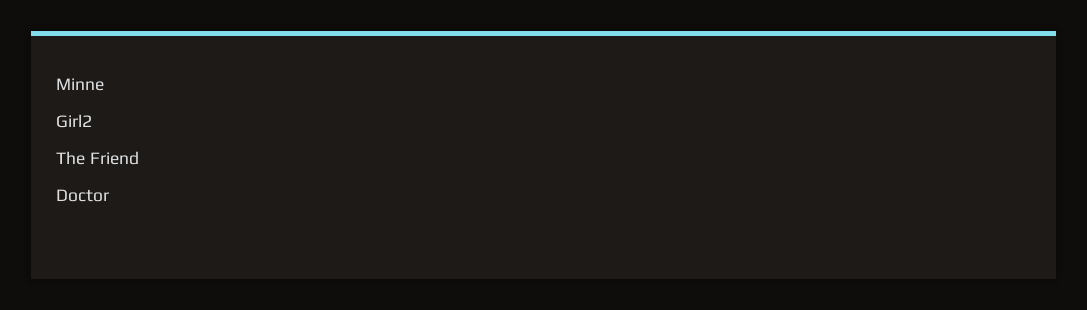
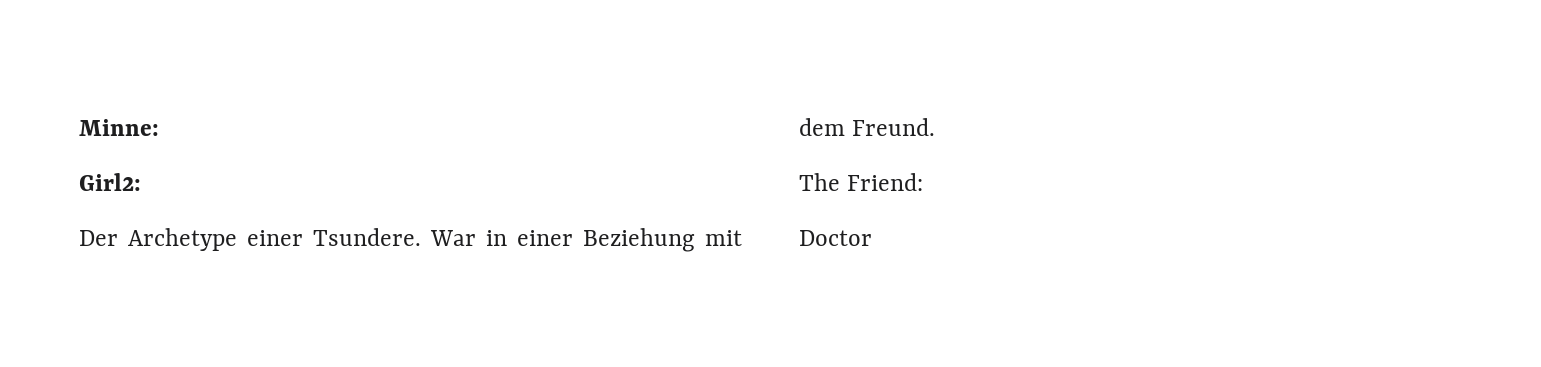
- Minne
- Girl2
+ Minne:
+ Girl2:
+ Der Archetype einer Tsundere. War in einer Beziehung mit dem Freund.
- The Friend
+ The Friend:

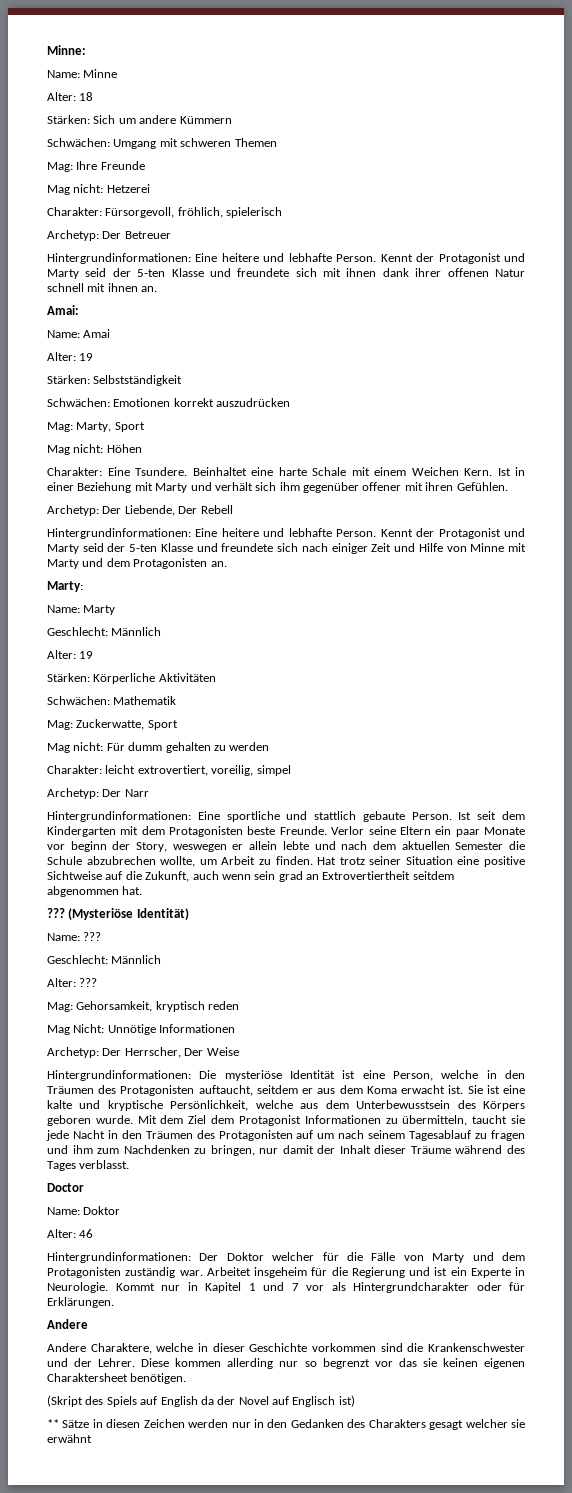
- Girl2:
- Der Archetype einer Tsundere. War in einer Beziehung mit dem Freund.
- The Friend:
+ Name: Minne
+ Alter: 18
+ Stärken: Sich um andere Kümmern
+ Schwächen: Umgang mit schweren Themen
+ Mag: Ihre Freunde
+ Mag nicht: Hetzerei
+ Charakter: Fürsorgevoll, fröhlich, spielerisch
+ Archetyp: Der Betreuer
+ Hintergrundinformationen: Eine heitere und lebhafte Person. Kennt der Protagonist und Marty seid der 5-ten Klasse und freundete sich mit ihnen dank ihrer offenen Natur schnell mit ihnen an.
+ Amai:
+ Name: Amai
+ Alter: 19
+ Stärken: Selbstständigkeit
+ Schwächen: Emotionen korrekt auszudrücken
+ Mag: Marty, Sport
+ Mag nicht: Höhen
+ Charakter: Eine Tsundere. Beinhaltet eine harte Schale mit einem Weichen Kern. Ist in einer Beziehung mit Marty und verhält sich ihm gegenüber offener mit ihren Gefühlen.
+ Archetyp: Der Liebende, Der Rebell
+ Hintergrundinformationen: Eine heitere und lebhafte Person. Kennt der Protagonist und Marty seid der 5-ten Klasse und freundete sich nach einiger Zeit und Hilfe von Minne mit Marty und dem Protagonisten an.
+ Marty:
+ Name: Marty
+ Geschlecht: Männlich
+ Alter: 19
+ Stärken: Körperliche Aktivitäten
+ Schwächen: Mathematik
+ Mag: Zuckerwatte, Sport
+ Mag nicht: Für dumm gehalten zu werden
+ Charakter: leicht extrovertiert, voreilig, simpel
+ Archetyp: Der Narr
+ Hintergrundinformationen: Eine sportliche und stattlich gebaute Person. Ist seit dem Kindergarten mit dem Protagonisten beste Freunde. Verlor seine Eltern ein paar Monate vor beginn der Story, weswegen er allein lebte und nach dem aktuellen Semester die Schule abzubrechen wollte, um Arbeit zu finden. Hat trotz seiner Situation eine positive Sichtweise auf die Zukunft, auch wenn sein grad an Extrovertiertheit seitdem abgenommen hat.
+ ??? (Mysteriöse Identität)
+ Name: ???
+ Geschlecht: Männlich
+ Alter: ???
+ Mag: Gehorsamkeit, kryptisch reden
+ Mag Nicht: Unnötige Informationen
+ Archetyp: Der Herrscher, Der Weise
+ Hintergrundinformationen: Die mysteriöse Identität ist eine Person, welche in den Träumen des Protagonisten auftaucht, seitdem er aus dem Koma erwacht ist. Sie ist eine kalte und kryptische Persönlichkeit, welche aus dem Unterbewusstsein des Körpers geboren wurde. Mit dem Ziel dem Protagonist Informationen zu übermitteln, taucht sie jede Nacht in den Träumen des Protagonisten auf um nach seinem Tagesablauf zu fragen und ihm zum Nachdenken zu bringen, nur damit der Inhalt dieser Träume während des Tages verblasst.
  Doctor
+ Name: Doktor
+ Alter: 46
+ Hintergrundinformationen: Der Doktor welcher für die Fälle von Marty und dem Protagonisten zuständig war. Arbeitet insgeheim für die Regierung und ist ein Experte in Neurologie. Kommt nur in Kapitel 1 und 7 vor als Hintergrundcharakter oder für Erklärungen.
+ Andere
+ Andere Charaktere, welche in dieser Geschichte vorkommen sind die Krankenschwester und der Lehrer. Diese kommen allerding nur so begrenzt vor das sie keinen eigenen Charaktersheet benötigen.
+ (Skript des Spiels auf English da der Novel auf Englisch ist)
+ ** Sätze in diesen Zeichen werden nur in den Gedanken des Charakters gesagt welcher sie erwähnt

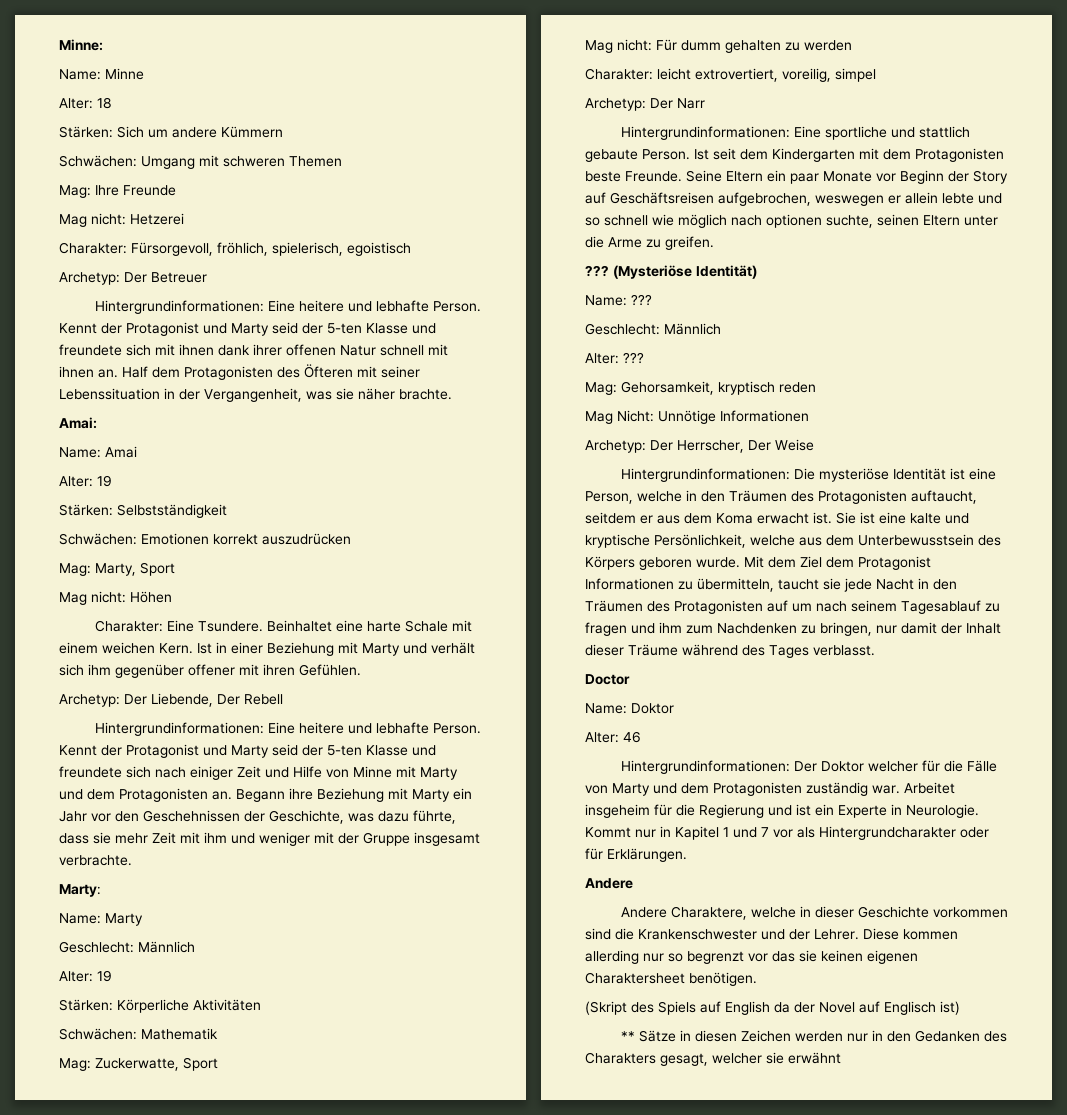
- Charakter: Fürsorgevoll, fröhlich, spielerisch
+ Charakter: Fürsorgevoll, fröhlich, spielerisch, egoistisch
+ Half dem Protagonisten des Öfteren mit seiner Lebenssituation in der Vergangenheit, was sie näher brachte.
- Beinhaltet eine harte Schale mit einem Weichen Kern.
+ Beinhaltet eine harte Schale mit einem weichen Kern.
+ Begann ihre Beziehung mit Marty ein Jahr vor den Geschehnissen der Geschichte, was dazu führte, dass sie mehr Zeit mit ihm und weniger mit der Gruppe insgesamt verbrachte.
- Verlor seine Eltern ein paar Monate vor beginn der Story, weswegen er allein lebte und nach dem aktuellen Semester die Schule abzubrechen wollte, um Arbeit zu finden. Hat trotz seiner Situation eine positive Sichtweise auf die Zukunft, auch wenn sein grad an Extrovertiertheit seitdem abgenommen hat.
+ Seine Eltern ein paar Monate vor Beginn der Story auf Geschäftsreisen aufgebrochen, weswegen er allein lebte und so schnell wie möglich nach optionen suchte, seinen Eltern unter die Arme zu greifen.
- ** Sätze in diesen Zeichen werden nur in den Gedanken des Charakters gesagt welcher sie erwähnt
+ ** Sätze in diesen Zeichen werden nur in den Gedanken des Charakters gesagt, welcher sie erwähnt

